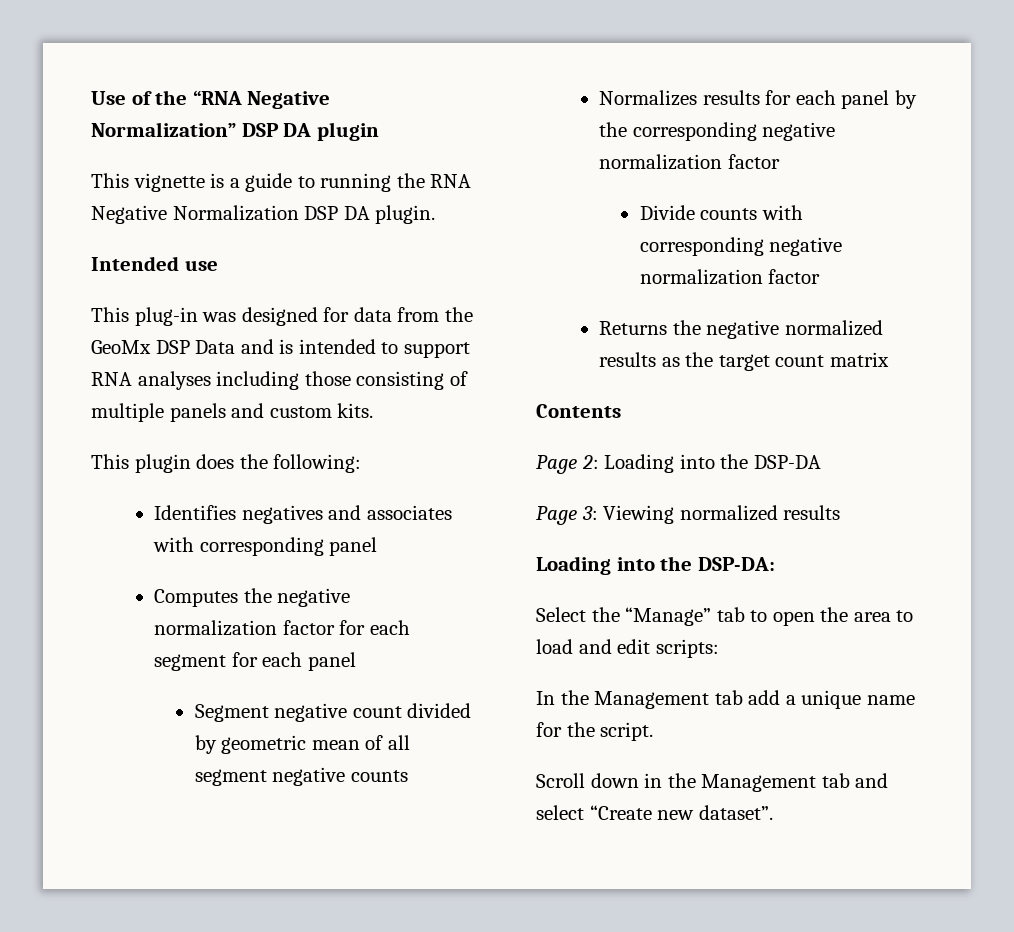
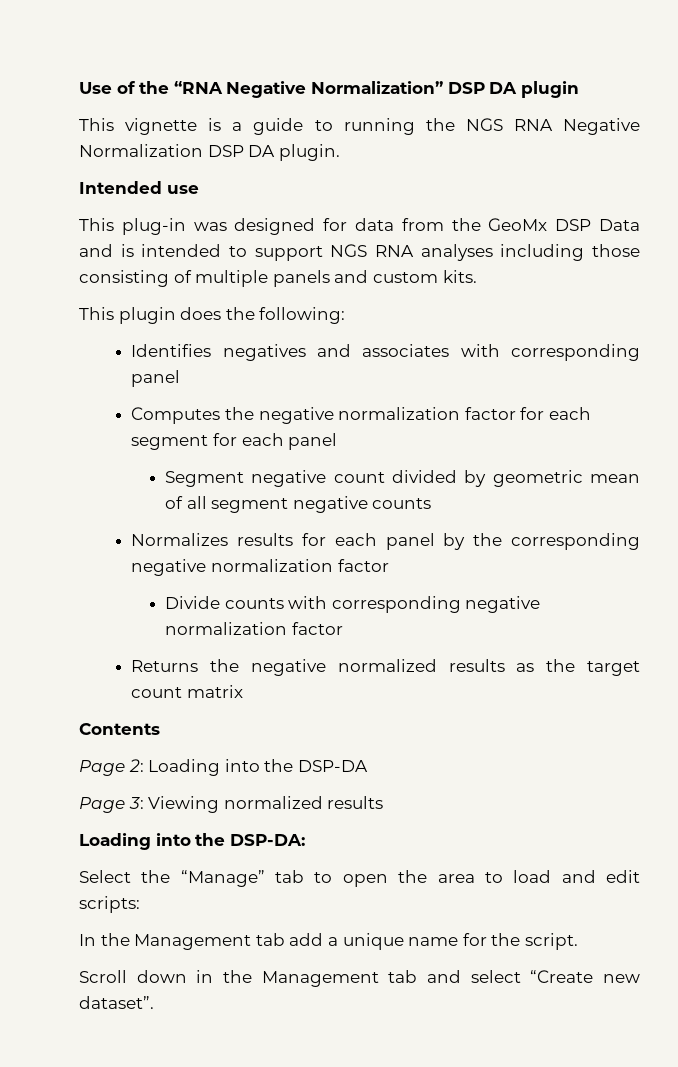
- This vignette is a guide to running the RNA Negative Normalization DSP DA plugin.
+ This vignette is a guide to running the NGS RNA Negative Normalization DSP DA plugin.
- This plug-in was designed for data from the GeoMx DSP Data and is intended to support RNA analyses including those consisting of multiple panels and custom kits.
+ This plug-in was designed for data from the GeoMx DSP Data and is intended to support NGS RNA analyses including those consisting of multiple panels and custom kits.

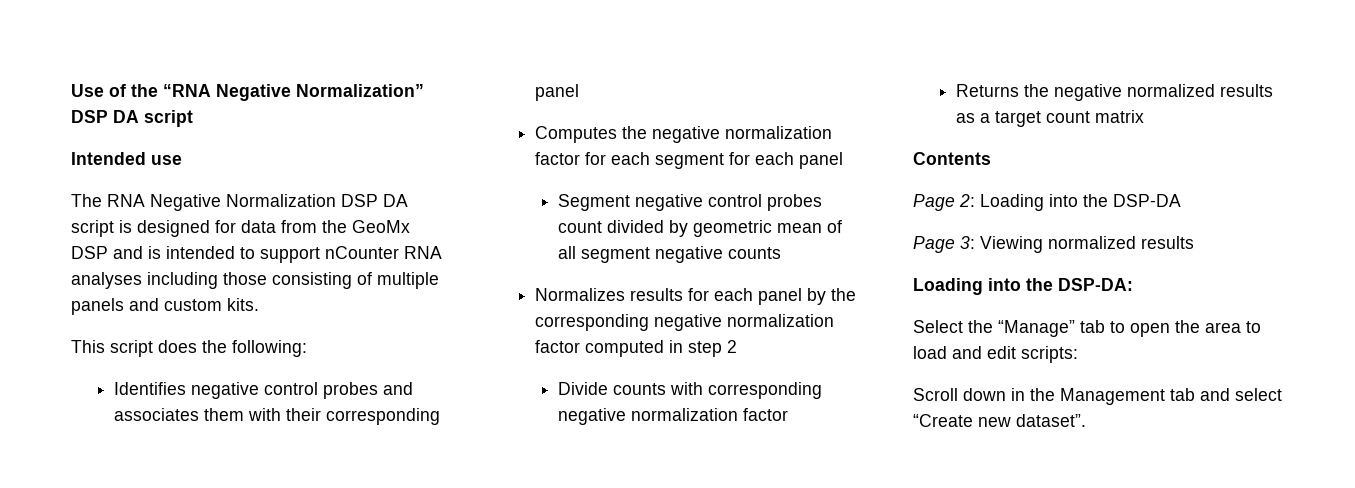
- Use of the “RNA Negative Normalization” DSP DA plugin
- This vignette is a guide to running the NGS RNA Negative Normalization DSP DA plugin.
+ Use of the “RNA Negative Normalization” DSP DA script
  Intended use
- This plug-in was designed for data from the GeoMx DSP Data and is intended to support NGS RNA analyses including those consisting of multiple panels and custom kits.
+ The RNA Negative Normalization DSP DA script is designed for data from the GeoMx DSP and is intended to support nCounter RNA analyses including those consisting of multiple panels and custom kits.
- This plugin does the following:
+ This script does the following:
- Identifies negatives and associates with corresponding panel
+ Identifies negative control probes and associates them with their corresponding panel
- Segment negative count divided by geometric mean of all segment negative counts
+ Segment negative control probes count divided by geometric mean of all segment negative counts
- Normalizes results for each panel by the corresponding negative normalization factor
+ Normalizes results for each panel by the corresponding negative normalization factor computed in step 2
- Returns the negative normalized results as the target count matrix
+ Returns the negative normalized results as a target count matrix
- In the Management tab add a unique name for the script.

